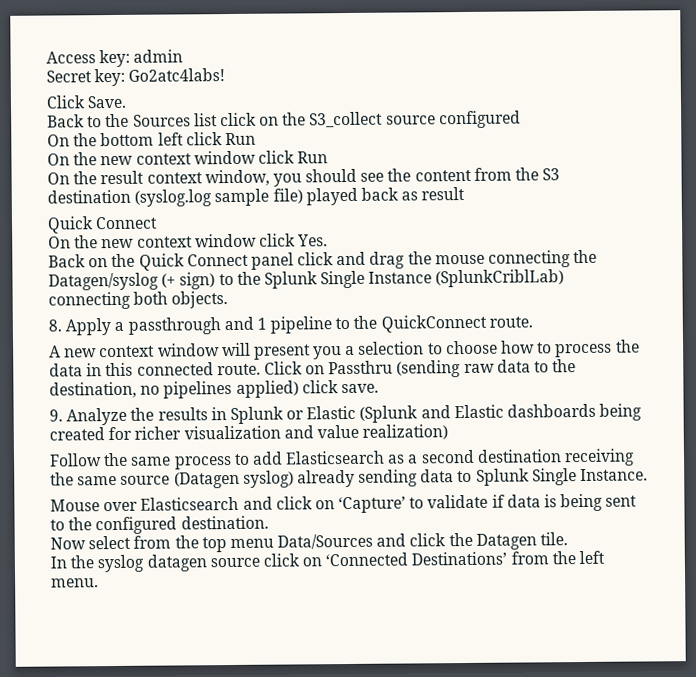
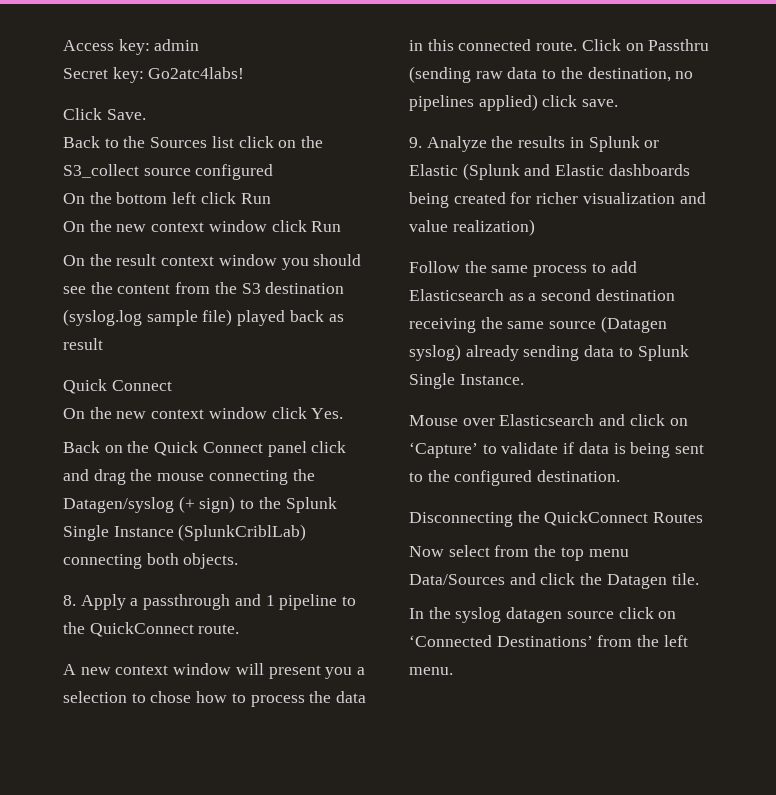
- On the result context window, you should see the content from the S3 destination (syslog.log sample file) played back as result
+ On the result context window you should see the content from the S3 destination (syslog.log sample file) played back as result
- A new context window will present you a selection to choose how to process the data in this connected route.
+ A new context window will present you a selection to chose how to process the data in this connected route.
+ Disconnecting the QuickConnect Routes

